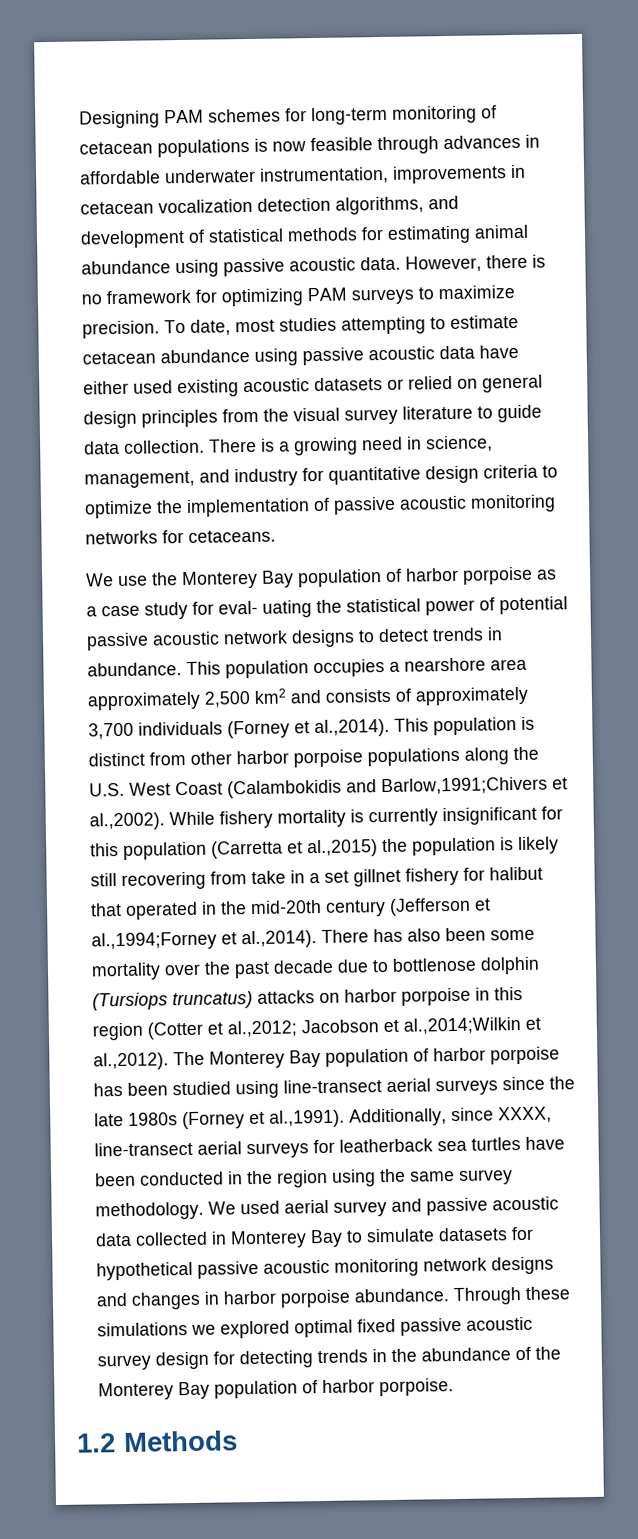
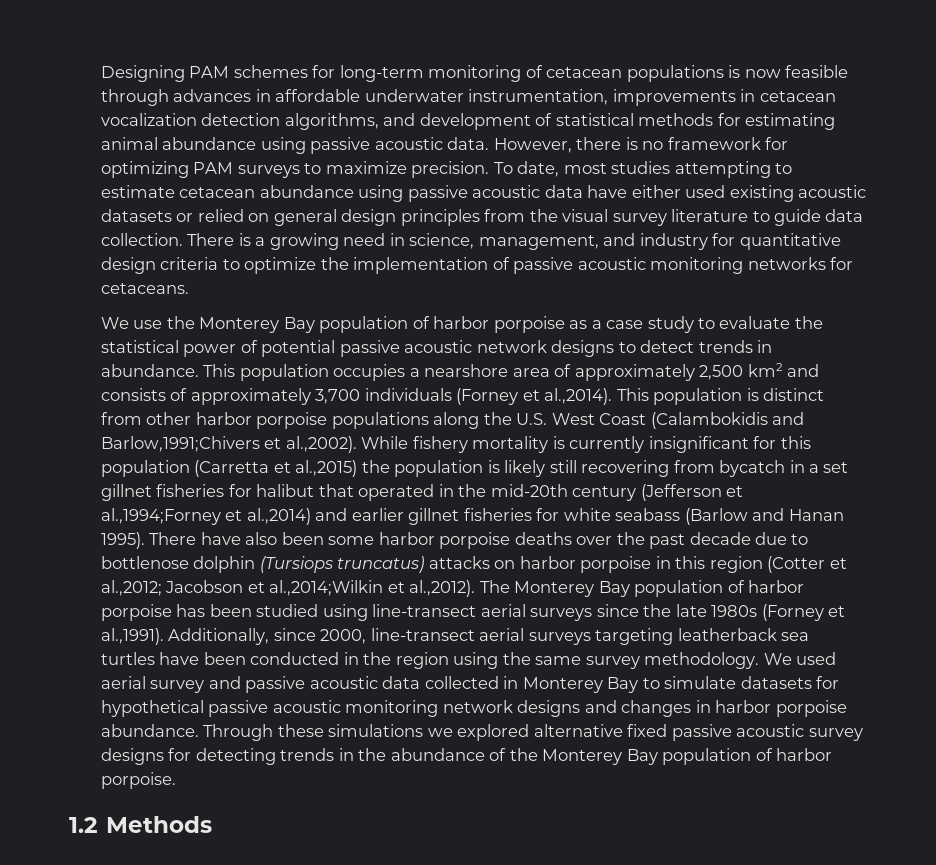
- We use the Monterey Bay population of harbor porpoise as a case study for eval- uating the statistical power of potential passive acoustic network designs to detect trends in abundance.
+ We use the Monterey Bay population of harbor porpoise as a case study to evaluate the statistical power of potential passive acoustic network designs to detect trends in abundance.
- This population occupies a nearshore area approximately 2,500 km2 and consists of approximately 3,700 individuals (Forney et al.,2014). This population is distinct from other harbor porpoise populations along the U.S. West Coast (Calambokidis and Barlow,1991;Chivers et al.,2002). While fishery mortality is currently insignificant for this population (Carretta et al.,2015) the population is likely still recovering from take in a set gillnet fishery for halibut that operated in the mid-20th century (Jefferson et al.,1994;Forney et al.,2014). There has also been some mortality over the past decade due to bottlenose dolphin (Tursiops truncatus) attacks on harbor porpoise in this region (Cotter et al.,2012;
+ This population occupies a nearshore area of approximately 2,500 km2 and consists of approximately 3,700 individuals (Forney et al.,2014). This population is distinct from other harbor porpoise populations along the U.S. West Coast (Calambokidis and Barlow,1991;Chivers et al.,2002). While fishery mortality is currently insignificant for this population (Carretta et al.,2015) the population is likely still recovering from bycatch in a set gillnet fisheries for halibut that operated in the mid-20th century (Jefferson et al.,1994;Forney et al.,2014) and earlier gillnet fisheries for white seabass (Barlow and Hanan 1995). There have also been some harbor porpoise deaths over the past decade due to bottlenose dolphin (Tursiops truncatus) attacks on harbor porpoise in this region (Cotter et al.,2012;
- Jacobson et al.,2014;Wilkin et al.,2012). The Monterey Bay population of harbor porpoise has been studied using line-transect aerial surveys since the late 1980s (Forney et al.,1991). Additionally, since XXXX, line-transect aerial surveys for leatherback sea turtles have been conducted in the region using the same survey methodology.
+ Jacobson et al.,2014;Wilkin et al.,2012). The Monterey Bay population of harbor porpoise has been studied using line-transect aerial surveys since the late 1980s (Forney et al.,1991). Additionally, since 2000, line-transect aerial surveys targeting leatherback sea turtles have been conducted in the region using the same survey methodology.
- Through these simulations we explored optimal fixed passive acoustic survey design for detecting trends in the abundance of the Monterey Bay population of harbor porpoise.
+ Through these simulations we explored alternative fixed passive acoustic survey designs for detecting trends in the abundance of the Monterey Bay population of harbor porpoise.

